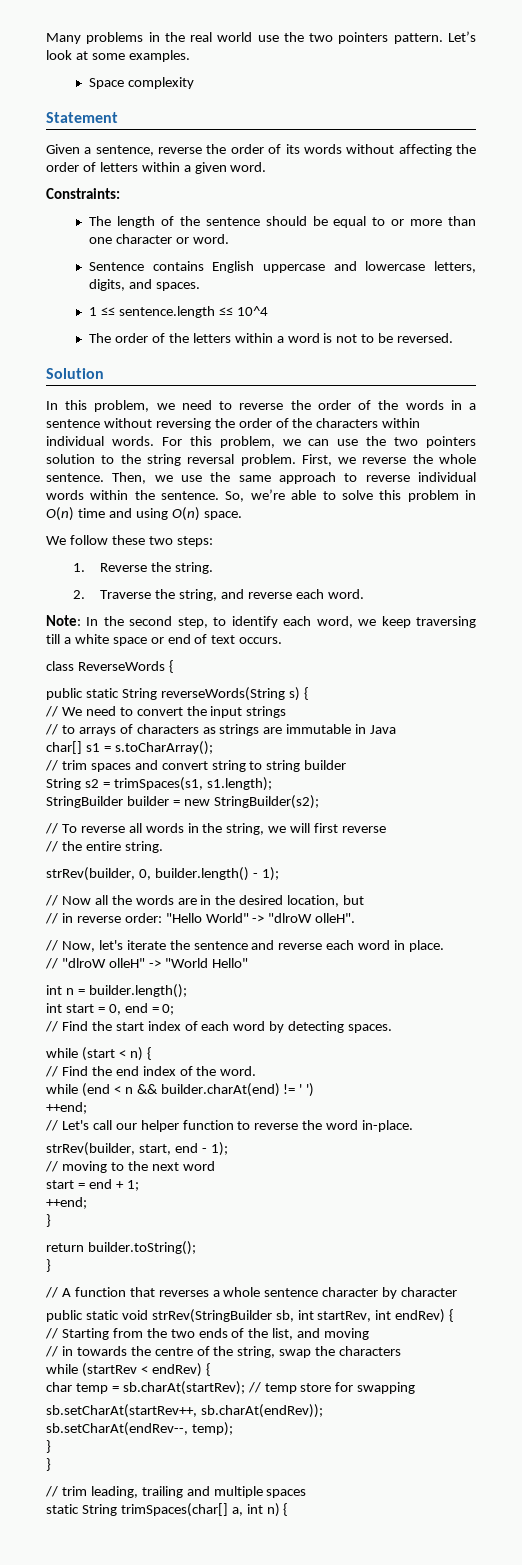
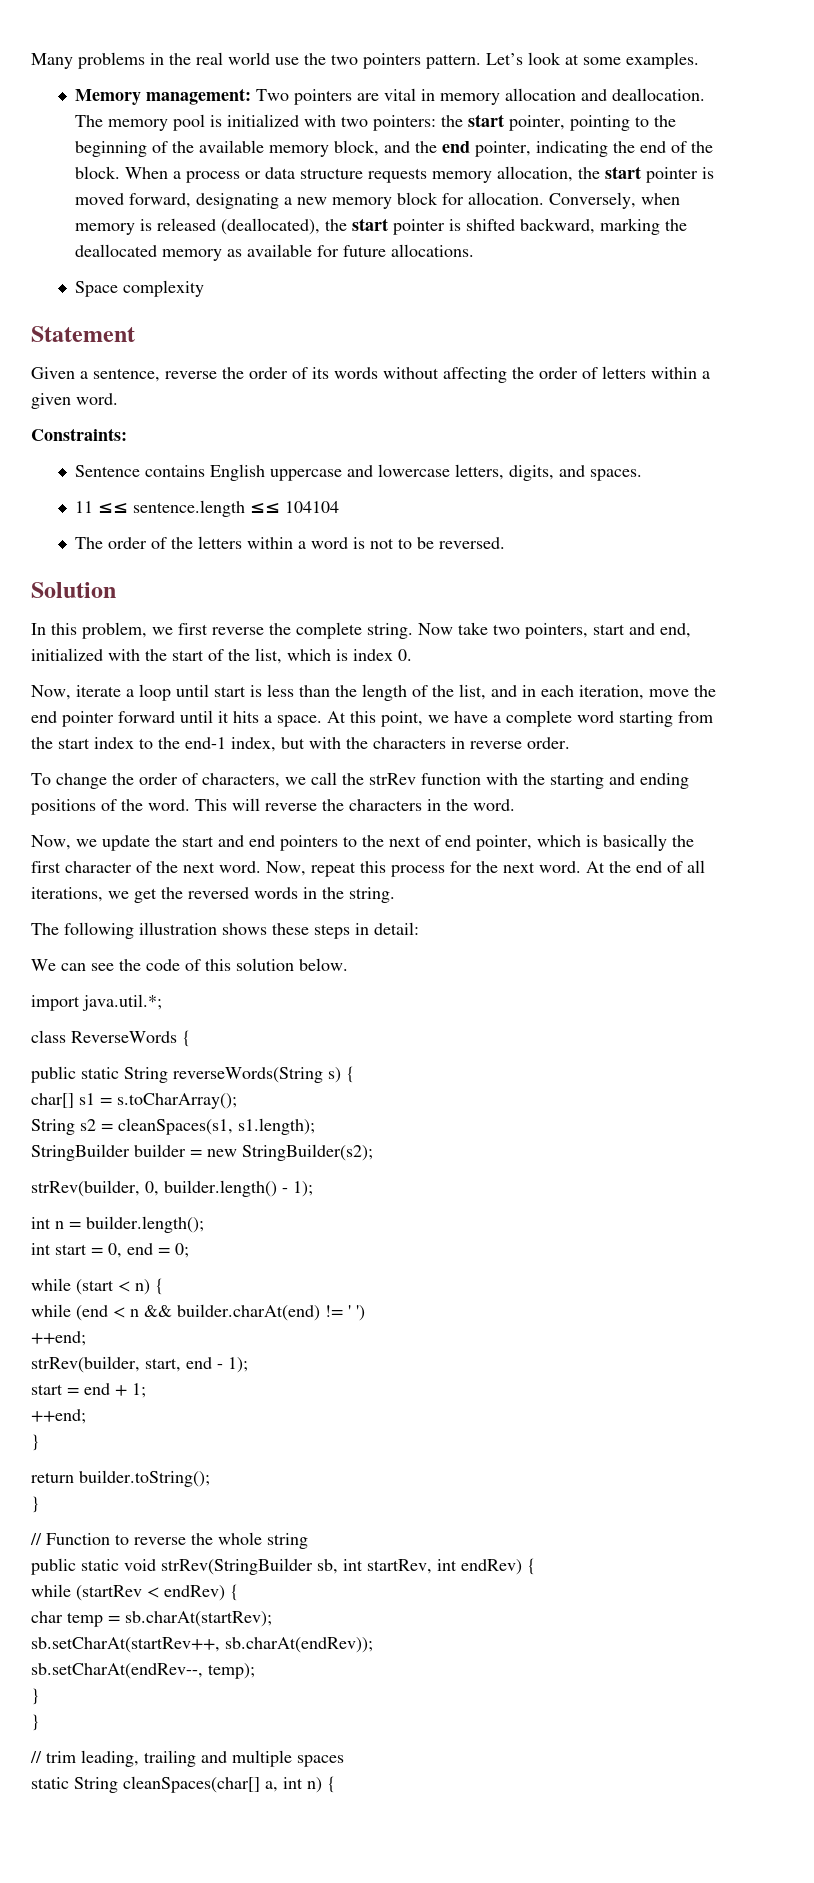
+ Memory management: Two pointers are vital in memory allocation and deallocation. The memory pool is initialized with two pointers: the start pointer, pointing to the beginning of the available memory block, and the end pointer, indicating the end of the block. When a process or data structure requests memory allocation, the start pointer is moved forward, designating a new memory block for allocation. Conversely, when memory is released (deallocated), the start pointer is shifted backward, marking the deallocated memory as available for future allocations.
- The length of the sentence should be equal to or more than one character or word.
- 1 ≤≤ sentence.length ≤≤ 10^4
+ 11 ≤≤ sentence.length ≤≤ 104104
- In this problem, we need to reverse the order of the words in a sentence without reversing the order of the characters within individual words. For this problem, we can use the two pointers solution to the string reversal problem. First, we reverse the whole sentence. Then, we use the same approach to reverse individual words within the sentence. So, we’re able to solve this problem in O(n) time and using O(n) space.
- We follow these two steps:
- 1. Reverse the string.
- 2. Traverse the string, and reverse each word.
- Note: In the second step, to identify each word, we keep traversing till a white space or end of text occurs.
+ In this problem, we first reverse the complete string. Now take two pointers, start and end, initialized with the start of the list, which is index 0.
+ Now, iterate a loop until start is less than the length of the list, and in each iteration, move the end pointer forward until it hits a space. At this point, we have a complete word starting from the start index to the end-1 index, but with the characters in reverse order.
+ To change the order of characters, we call the strRev function with the starting and ending positions of the word. This will reverse the characters in the word.
+ Now, we update the start and end pointers to the next of end pointer, which is basically the first character of the next word. Now, repeat this process for the next word. At the end of all iterations, we get the reversed words in the string.
+ The following illustration shows these steps in detail:
+ We can see the code of this solution below.
+ import java.util.*;
- // We need to convert the input strings
- // to arrays of characters as strings are immutable in Java
  char[] s1 = s.toCharArray();
- // trim spaces and convert string to string builder
- String s2 = trimSpaces(s1, s1.length);
+ String s2 = cleanSpaces(s1, s1.length);
- // To reverse all words in the string, we will first reverse
- // the entire string.
- // Now all the words are in the desired location, but
- // in reverse order: "Hello World" -> "dlroW olleH".
- // Now, let's iterate the sentence and reverse each word in place.
- // "dlroW olleH" -> "World Hello"
- // Find the start index of each word by detecting spaces.
- // Find the end index of the word.
- // Let's call our helper function to reverse the word in-place.
- // moving to the next word
- // A function that reverses a whole sentence character by character
+ // Function to reverse the whole string
- // Starting from the two ends of the list, and moving
- // in towards the centre of the string, swap the characters
- char temp = sb.charAt(startRev); // temp store for swapping
+ char temp = sb.charAt(startRev);
- static String trimSpaces(char[] a, int n) {
+ static String cleanSpaces(char[] a, int n) {

